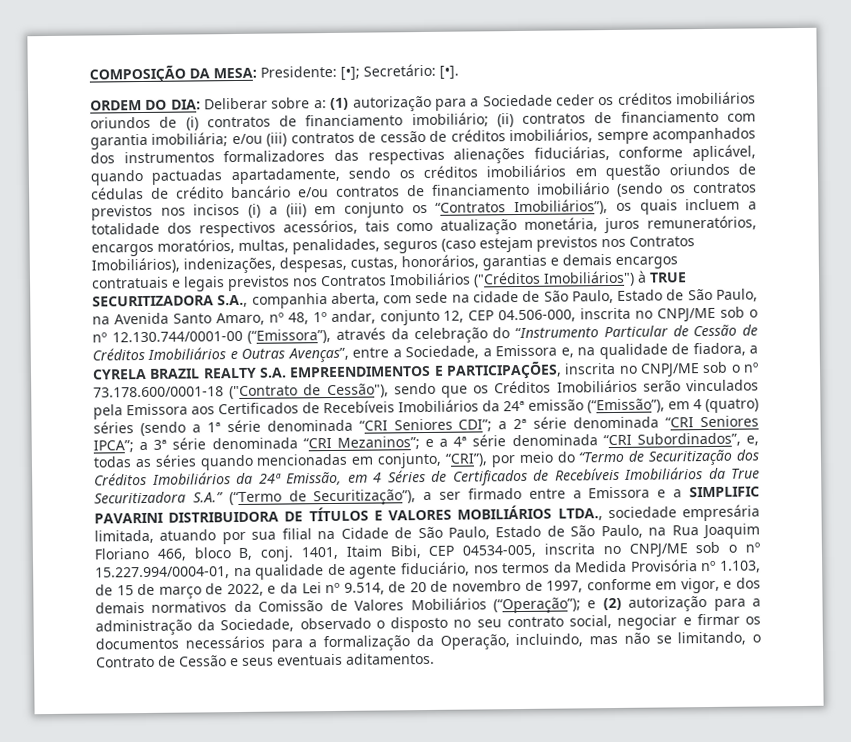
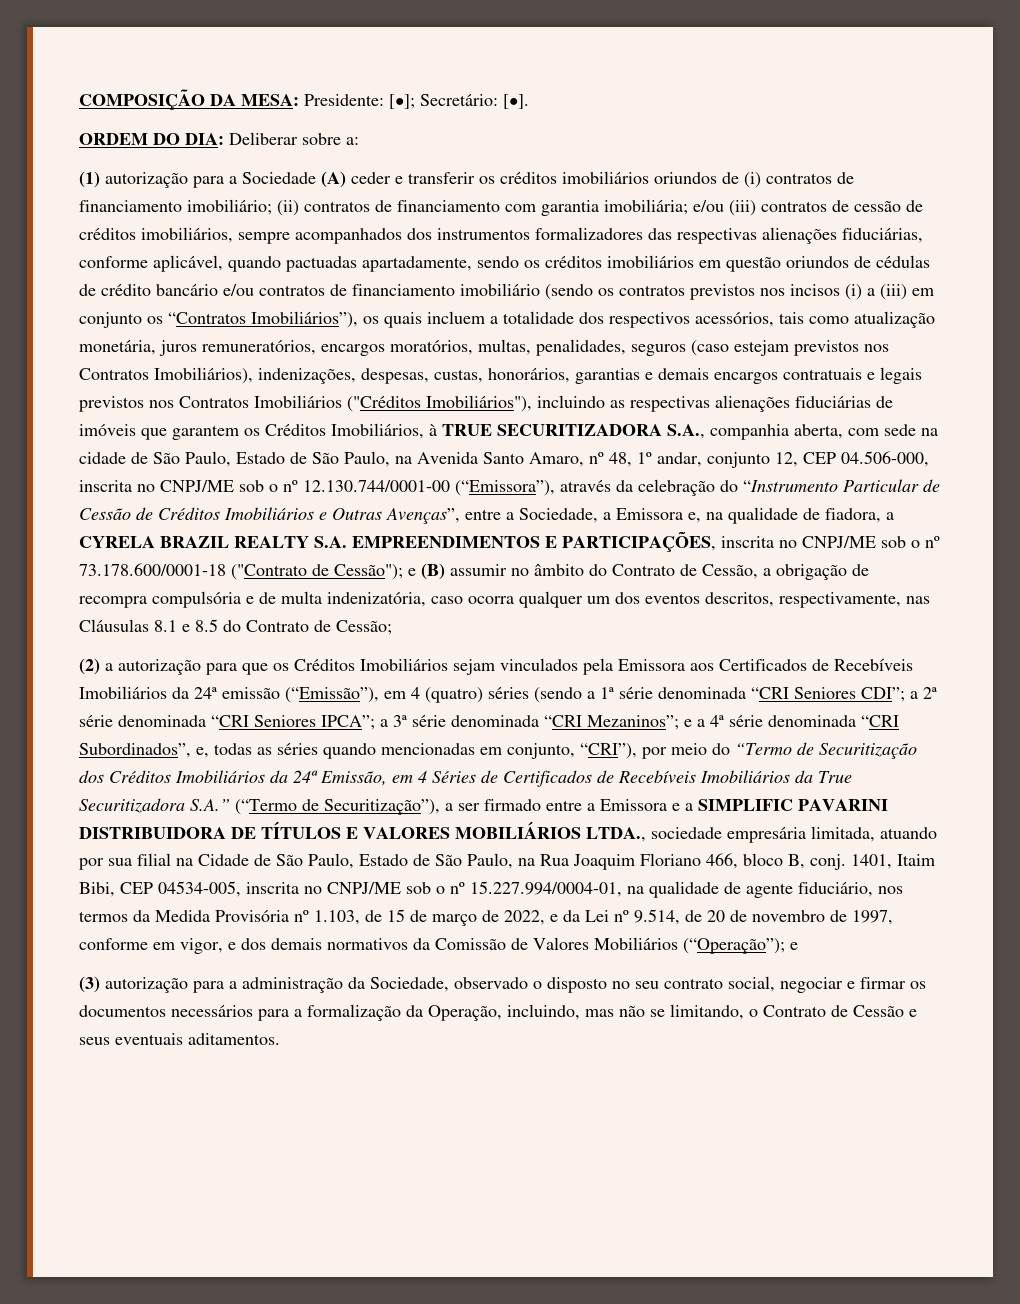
- Deliberar sobre a: (1) autorização para a Sociedade ceder os créditos imobiliários oriundos de (i) contratos de financiamento imobiliário;
+ Deliberar sobre a:
+ (1) autorização para a Sociedade (A) ceder e transferir os créditos imobiliários oriundos de (i) contratos de financiamento imobiliário;
- e/ou (iii) contratos de cessão de créditos imobiliários, sempre acompanhados dos instrumentos formalizadores das respectivas alienações fiduciárias, conforme aplicável, quando pactuadas apartadamente, sendo os créditos imobiliários em questão oriundos de cédulas de crédito bancário e/ou contratos de financiamento imobiliário (sendo os contratos previstos nos incisos (i) a (iii) em conjunto os “Contratos Imobiliários”), os quais incluem a totalidade dos respectivos acessórios, tais como atualização monetária, juros remuneratórios, encargos moratórios, multas, penalidades, seguros (caso estejam previstos nos Contratos Imobiliários), indenizações, despesas, custas, honorários, garantias e demais encargos contratuais e legais previstos nos Contratos Imobiliários ("Créditos Imobiliários") à TRUE SECURITIZADORA S.A., companhia aberta, com sede na cidade de São Paulo, Estado de São Paulo, na Avenida Santo Amaro, nº 48, 1º andar, conjunto 12, CEP 04.506-000, inscrita no CNPJ/ME sob o nº 12.130.744/0001-00 (“Emissora”), através da celebração do “Instrumento Particular de Cessão de Créditos Imobiliários e Outras Avenças”, entre a Sociedade, a Emissora e, na qualidade de fiadora, a CYRELA BRAZIL REALTY S.A. EMPREENDIMENTOS E PARTICIPAÇÕES, inscrita no CNPJ/ME sob o nº 73.178.600/0001-18 ("Contrato de Cessão"), sendo que os Créditos Imobiliários serão vinculados pela Emissora aos Certificados de Recebíveis Imobiliários da 24ª emissão (“Emissão”), em 4 (quatro) séries (sendo a 1ª série denominada “CRI Seniores CDI”;
+ e/ou (iii) contratos de cessão de créditos imobiliários, sempre acompanhados dos instrumentos formalizadores das respectivas alienações fiduciárias, conforme aplicável, quando pactuadas apartadamente, sendo os créditos imobiliários em questão oriundos de cédulas de crédito bancário e/ou contratos de financiamento imobiliário (sendo os contratos previstos nos incisos (i) a (iii) em conjunto os “Contratos Imobiliários”), os quais incluem a totalidade dos respectivos acessórios, tais como atualização monetária, juros remuneratórios, encargos moratórios, multas, penalidades, seguros (caso estejam previstos nos Contratos Imobiliários), indenizações, despesas, custas, honorários, garantias e demais encargos contratuais e legais previstos nos Contratos Imobiliários ("Créditos Imobiliários"), incluindo as respectivas alienações fiduciárias de imóveis que garantem os Créditos Imobiliários, à TRUE SECURITIZADORA S.A., companhia aberta, com sede na cidade de São Paulo, Estado de São Paulo, na Avenida Santo Amaro, nº 48, 1º andar, conjunto 12, CEP 04.506-000, inscrita no CNPJ/ME sob o nº 12.130.744/0001-00 (“Emissora”), através da celebração do “Instrumento Particular de Cessão de Créditos Imobiliários e Outras Avenças”, entre a Sociedade, a Emissora e, na qualidade de fiadora, a CYRELA BRAZIL REALTY S.A. EMPREENDIMENTOS E PARTICIPAÇÕES, inscrita no CNPJ/ME sob o nº 73.178.600/0001-18 ("Contrato de Cessão"); e (B) assumir no âmbito do Contrato de Cessão, a obrigação de recompra compulsória e de multa indenizatória, caso ocorra qualquer um dos eventos descritos, respectivamente, nas Cláusulas 8.1 e 8.5 do Contrato de Cessão;
+ (2) a autorização para que os Créditos Imobiliários sejam vinculados pela Emissora aos Certificados de Recebíveis Imobiliários da 24ª emissão (“Emissão”), em 4 (quatro) séries (sendo a 1ª série denominada “CRI Seniores CDI”;
- 1401, Itaim Bibi, CEP 04534-005, inscrita no CNPJ/ME sob o nº 15.227.994/0004-01, na qualidade de agente fiduciário, nos termos da Medida Provisória nº 1.103, de 15 de março de 2022, e da Lei nº 9.514, de 20 de novembro de 1997, conforme em vigor, e dos demais normativos da Comissão de Valores Mobiliários (“Operação”); e (2) autorização para a administração da Sociedade, observado o disposto no seu contrato social, negociar e firmar os documentos necessários para a formalização da Operação, incluindo, mas não se limitando, o Contrato de Cessão e seus eventuais aditamentos.
+ 1401, Itaim Bibi, CEP 04534-005, inscrita no CNPJ/ME sob o nº 15.227.994/0004-01, na qualidade de agente fiduciário, nos termos da Medida Provisória nº 1.103, de 15 de março de 2022, e da Lei nº 9.514, de 20 de novembro de 1997, conforme em vigor, e dos demais normativos da Comissão de Valores Mobiliários (“Operação”); e
+ (3) autorização para a administração da Sociedade, observado o disposto no seu contrato social, negociar e firmar os documentos necessários para a formalização da Operação, incluindo, mas não se limitando, o Contrato de Cessão e seus eventuais aditamentos.

